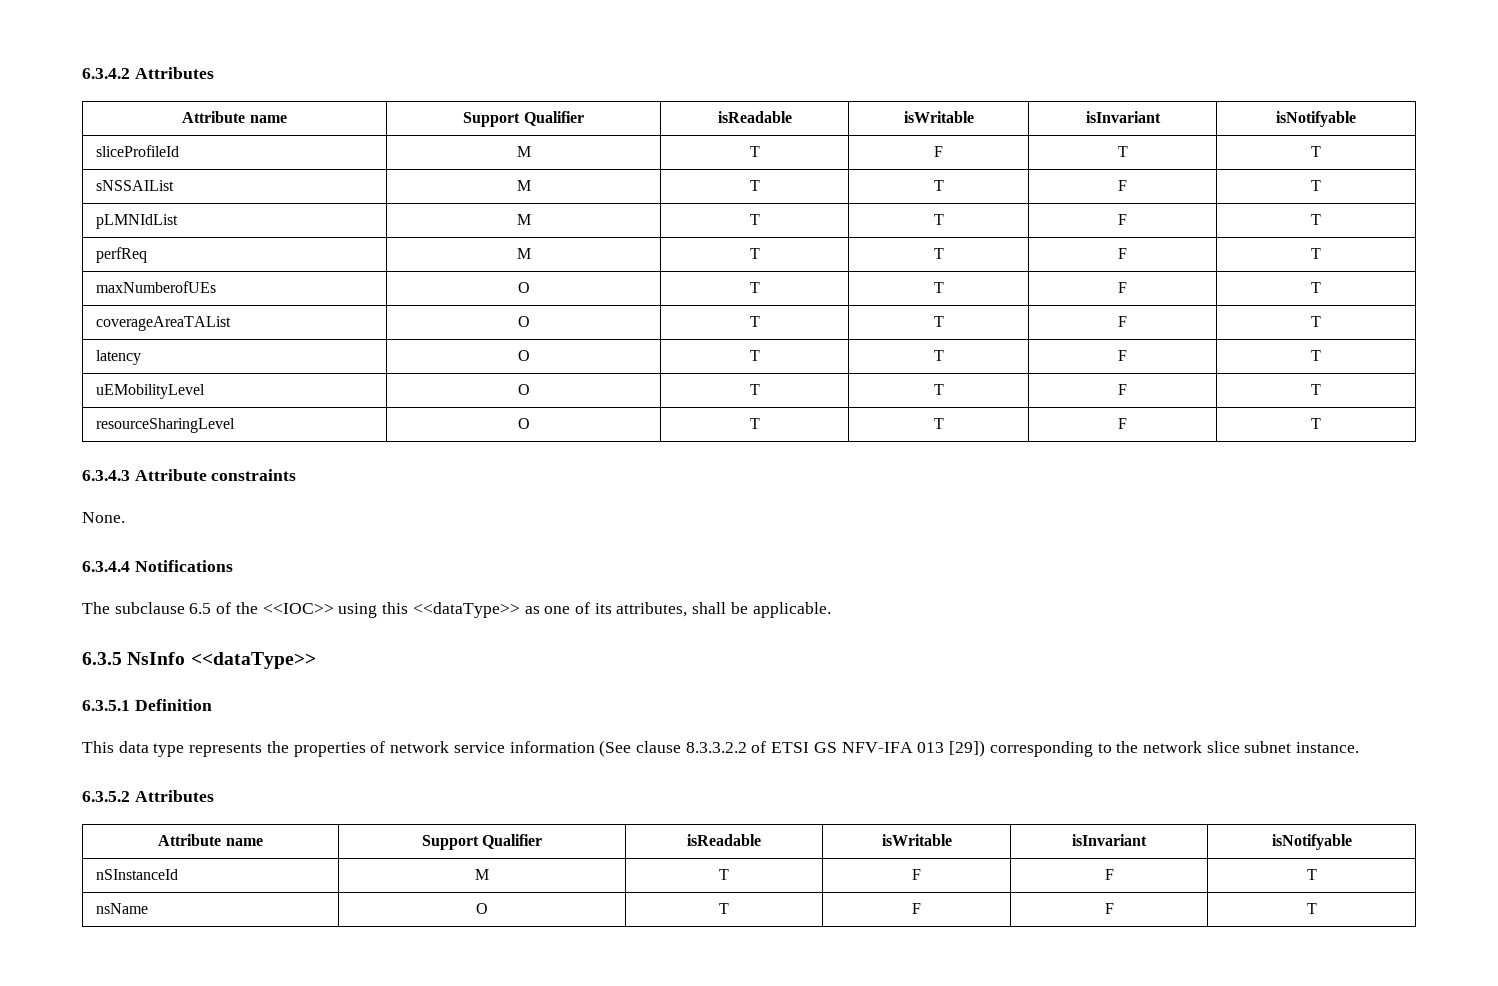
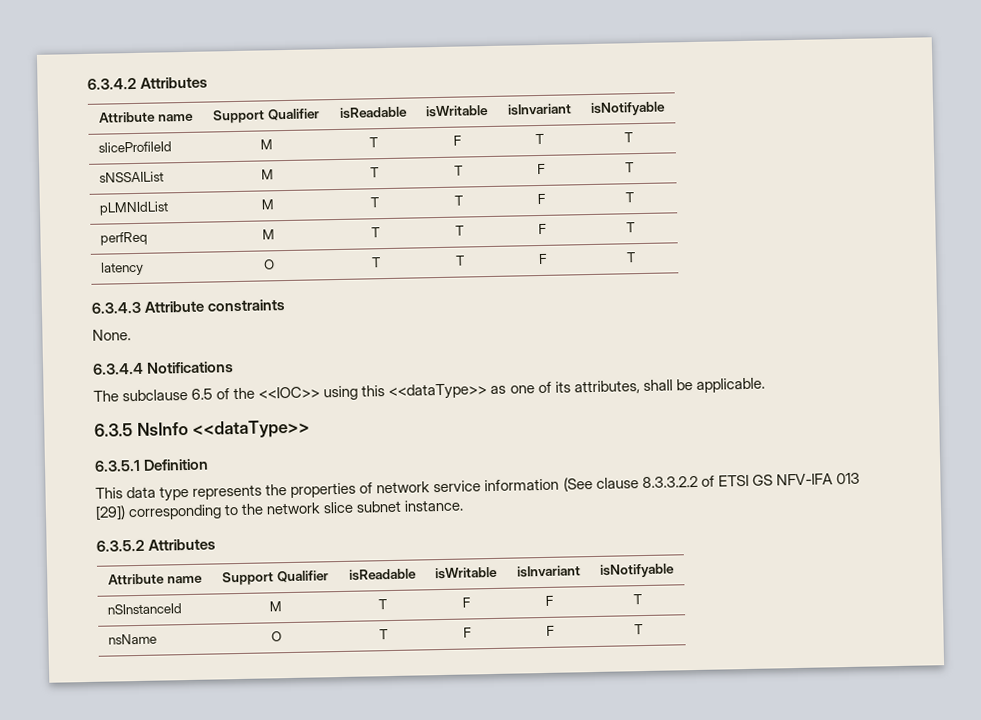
- maxNumberofUEs | O | T | T | F | T
- coverageAreaTAList | O | T | T | F | T
- uEMobilityLevel | O | T | T | F | T
- resourceSharingLevel | O | T | T | F | T

